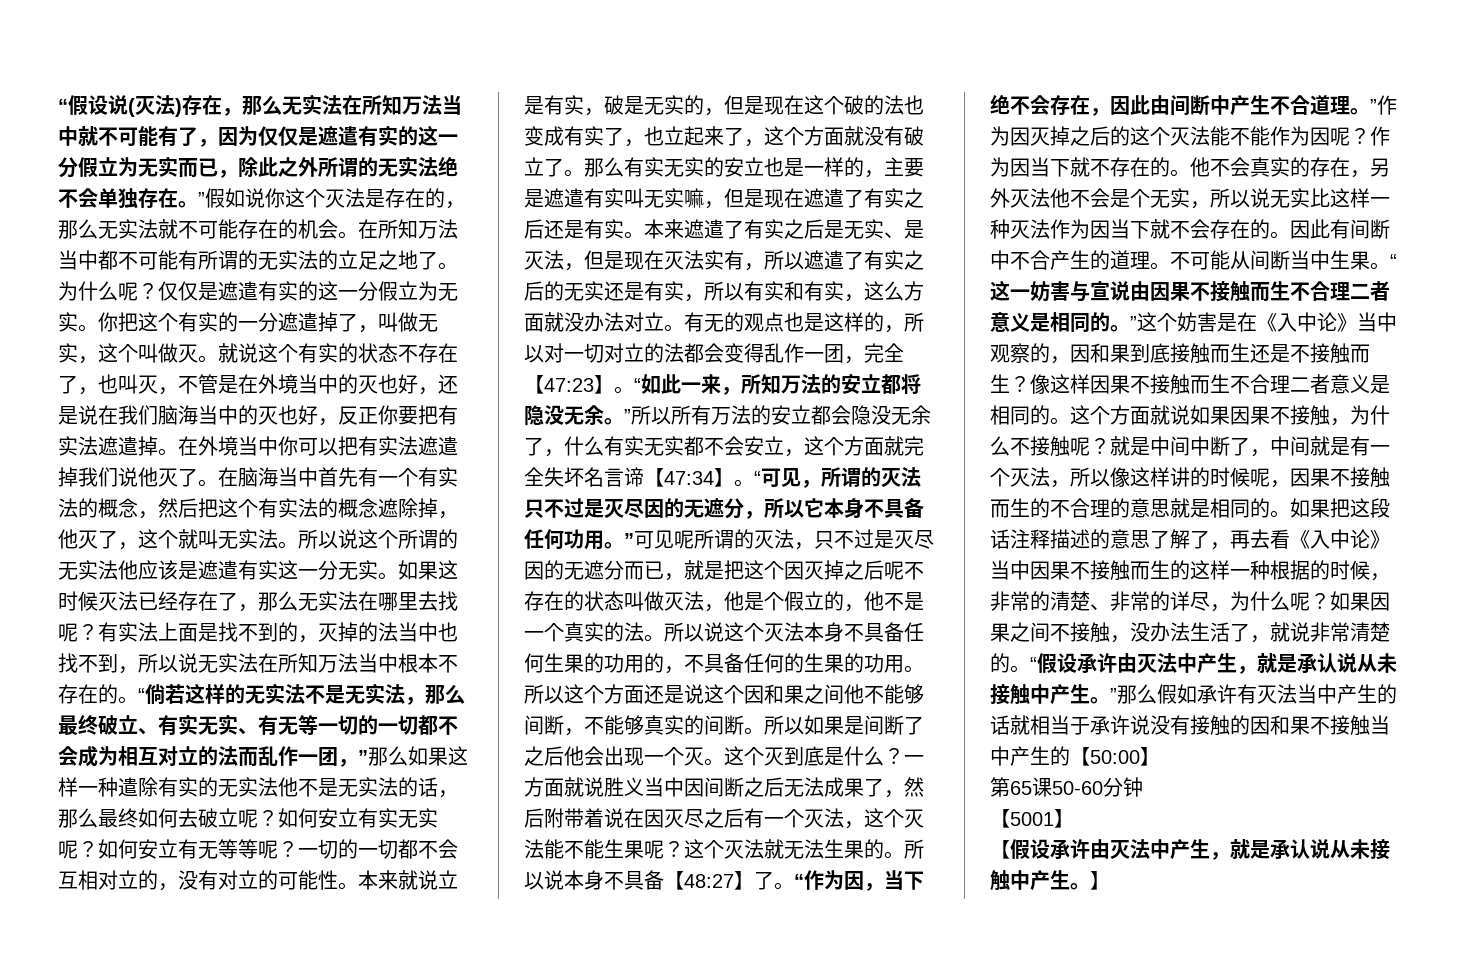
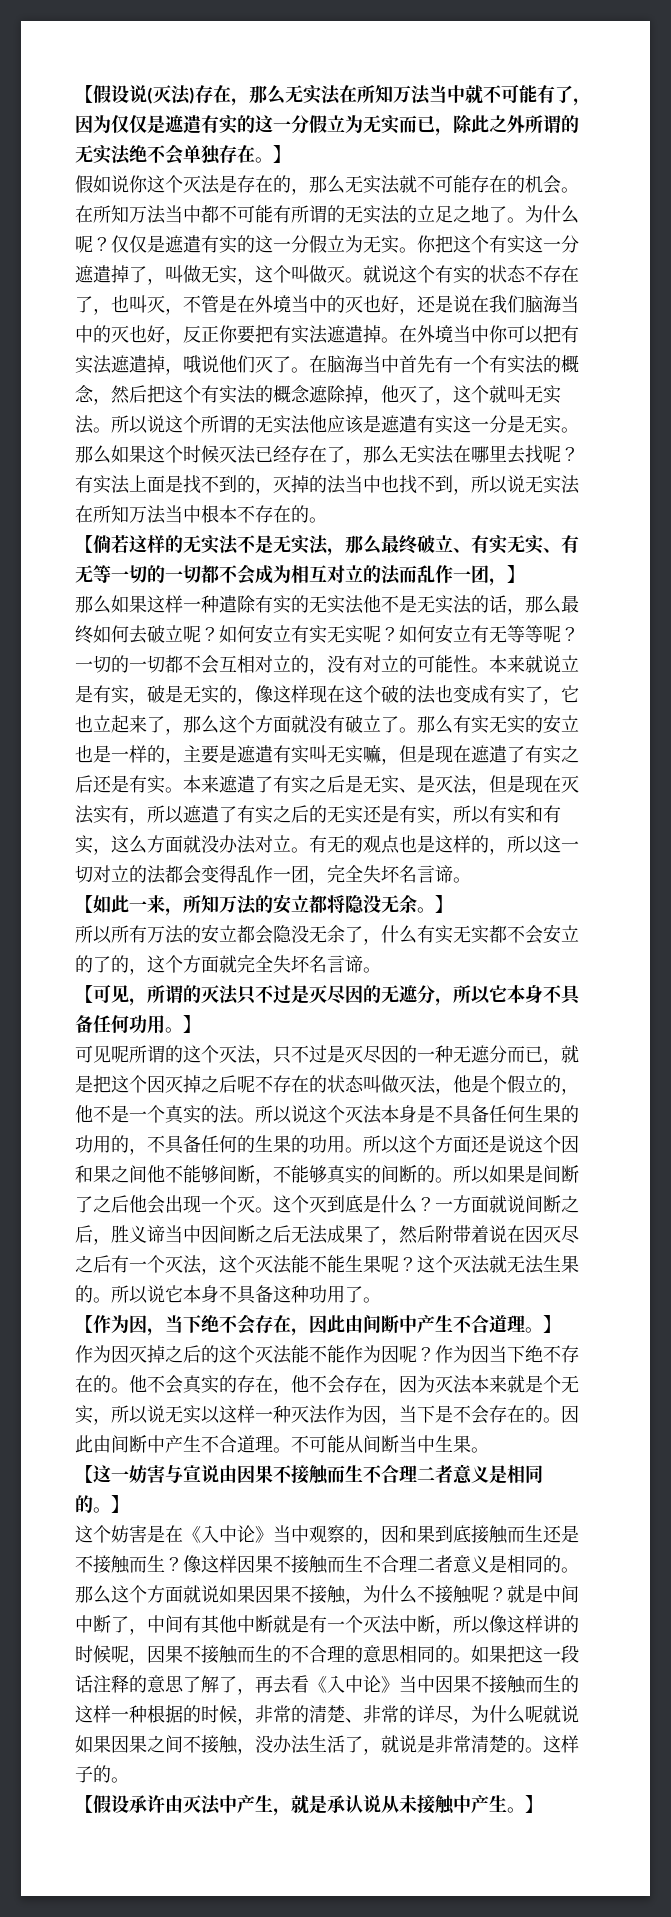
- “假设说(灭法)存在，那么无实法在所知万法当中就不可能有了，因为仅仅是遮遣有实的这一分假立为无实而已，除此之外所谓的无实法绝不会单独存在。”假如说你这个灭法是存在的，那么无实法就不可能存在的机会。
+ 【假设说(灭法)存在，那么无实法在所知万法当中就不可能有了，因为仅仅是遮遣有实的这一分假立为无实而已，除此之外所谓的无实法绝不会单独存在。】
+ 假如说你这个灭法是存在的，那么无实法就不可能存在的机会。
- 你把这个有实的一分遮遣掉了，叫做无实，这个叫做灭。
+ 你把这个有实这一分遮遣掉了，叫做无实，这个叫做灭。
- 在外境当中你可以把有实法遮遣掉我们说他灭了。
+ 在外境当中你可以把有实法遮遣掉，哦说他们灭了。
- 所以说这个所谓的无实法他应该是遮遣有实这一分无实。如果这时候灭法已经存在了，那么无实法在哪里去找呢？
+ 所以说这个所谓的无实法他应该是遮遣有实这一分是无实。那么如果这个时候灭法已经存在了，那么无实法在哪里去找呢？
- 有实法上面是找不到的，灭掉的法当中也找不到，所以说无实法在所知万法当中根本不存在的。“倘若这样的无实法不是无实法，那么最终破立、有实无实、有无等一切的一切都不会成为相互对立的法而乱作一团，”那么如果这样一种遣除有实的无实法他不是无实法的话，那么最终如何去破立呢？
+ 有实法上面是找不到的，灭掉的法当中也找不到，所以说无实法在所知万法当中根本不存在的。
+ 【倘若这样的无实法不是无实法，那么最终破立、有实无实、有无等一切的一切都不会成为相互对立的法而乱作一团，】
+ 那么如果这样一种遣除有实的无实法他不是无实法的话，那么最终如何去破立呢？
- 本来就说立是有实，破是无实的，但是现在这个破的法也变成有实了，也立起来了，这个方面就没有破立了。
+ 本来就说立是有实，破是无实的，像这样现在这个破的法也变成有实了，它也立起来了，那么这个方面就没有破立了。
- 有无的观点也是这样的，所以对一切对立的法都会变得乱作一团，完全【47:23】。“如此一来，所知万法的安立都将隐没无余。”所以所有万法的安立都会隐没无余了，什么有实无实都不会安立，这个方面就完全失坏名言谛【47:34】。“可见，所谓的灭法只不过是灭尽因的无遮分，所以它本身不具备任何功用。”可见呢所谓的灭法，只不过是灭尽因的无遮分而已，就是把这个因灭掉之后呢不存在的状态叫做灭法，他是个假立的，他不是一个真实的法。
+ 有无的观点也是这样的，所以这一切对立的法都会变得乱作一团，完全失坏名言谛。
+ 【如此一来，所知万法的安立都将隐没无余。】
+ 所以所有万法的安立都会隐没无余了，什么有实无实都不会安立的了的，这个方面就完全失坏名言谛。
+ 【可见，所谓的灭法只不过是灭尽因的无遮分，所以它本身不具备任何功用。】
+ 可见呢所谓的这个灭法，只不过是灭尽因的一种无遮分而已，就是把这个因灭掉之后呢不存在的状态叫做灭法，他是个假立的，他不是一个真实的法。
- 所以说这个灭法本身不具备任何生果的功用的，不具备任何的生果的功用。
+ 所以说这个灭法本身是不具备任何生果的功用的，不具备任何的生果的功用。
- 所以这个方面还是说这个因和果之间他不能够间断，不能够真实的间断。
+ 所以这个方面还是说这个因和果之间他不能够间断，不能够真实的间断的。
- 一方面就说胜义当中因间断之后无法成果了，然后附带着说在因灭尽之后有一个灭法，这个灭法能不能生果呢？
+ 一方面就说间断之后，胜义谛当中因间断之后无法成果了，然后附带着说在因灭尽之后有一个灭法，这个灭法能不能生果呢？
- 所以说本身不具备【48:27】了。“作为因，当下绝不会存在，因此由间断中产生不合道理。”作为因灭掉之后的这个灭法能不能作为因呢？
+ 所以说它本身不具备这种功用了。
+ 【作为因，当下绝不会存在，因此由间断中产生不合道理。】
+ 作为因灭掉之后的这个灭法能不能作为因呢？
- 作为因当下就不存在的。
+ 作为因当下绝不存在的。
- 他不会真实的存在，另外灭法他不会是个无实，所以说无实比这样一种灭法作为因当下就不会存在的。因此有间断中不合产生的道理。
+ 他不会真实的存在，他不会存在，因为灭法本来就是个无实，所以说无实以这样一种灭法作为因，当下是不会存在的。因此由间断中产生不合道理。
- 不可能从间断当中生果。“这一妨害与宣说由因果不接触而生不合理二者意义是相同的。”这个妨害是在《入中论》当中观察的，因和果到底接触而生还是不接触而生？
+ 不可能从间断当中生果。
+ 【这一妨害与宣说由因果不接触而生不合理二者意义是相同的。】
+ 这个妨害是在《入中论》当中观察的，因和果到底接触而生还是不接触而生？
- 这个方面就说如果因果不接触，为什么不接触呢？
+ 那么这个方面就说如果因果不接触，为什么不接触呢？
- 就是中间中断了，中间就是有一个灭法，所以像这样讲的时候呢，因果不接触而生的不合理的意思就是相同的。
+ 就是中间中断了，中间有其他中断就是有一个灭法中断，所以像这样讲的时候呢，因果不接触而生的不合理的意思相同的。
- 如果把这段话注释描述的意思了解了，再去看《入中论》当中因果不接触而生的这样一种根据的时候，非常的清楚、非常的详尽，为什么呢？如果因果之间不接触，没办法生活了，就说非常清楚的。
+ 如果把这一段话注释的意思了解了，再去看《入中论》当中因果不接触而生的这样一种根据的时候，非常的清楚、非常的详尽，为什么呢就说如果因果之间不接触，没办法生活了，就说是非常清楚的。
- “假设承许由灭法中产生，就是承认说从未接触中产生。”那么假如承许有灭法当中产生的话就相当于承许说没有接触的因和果不接触当中产生的【50:00】
- 第65课50-60分钟
- 【5001】
+ 这样子的。

